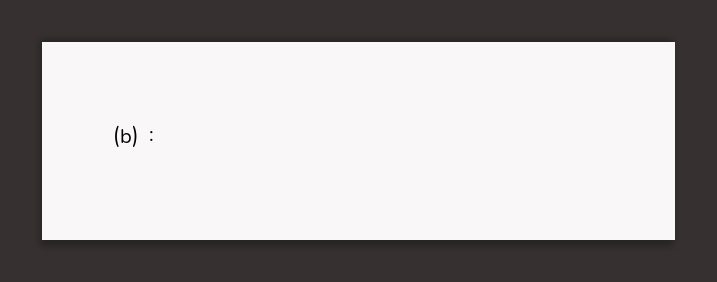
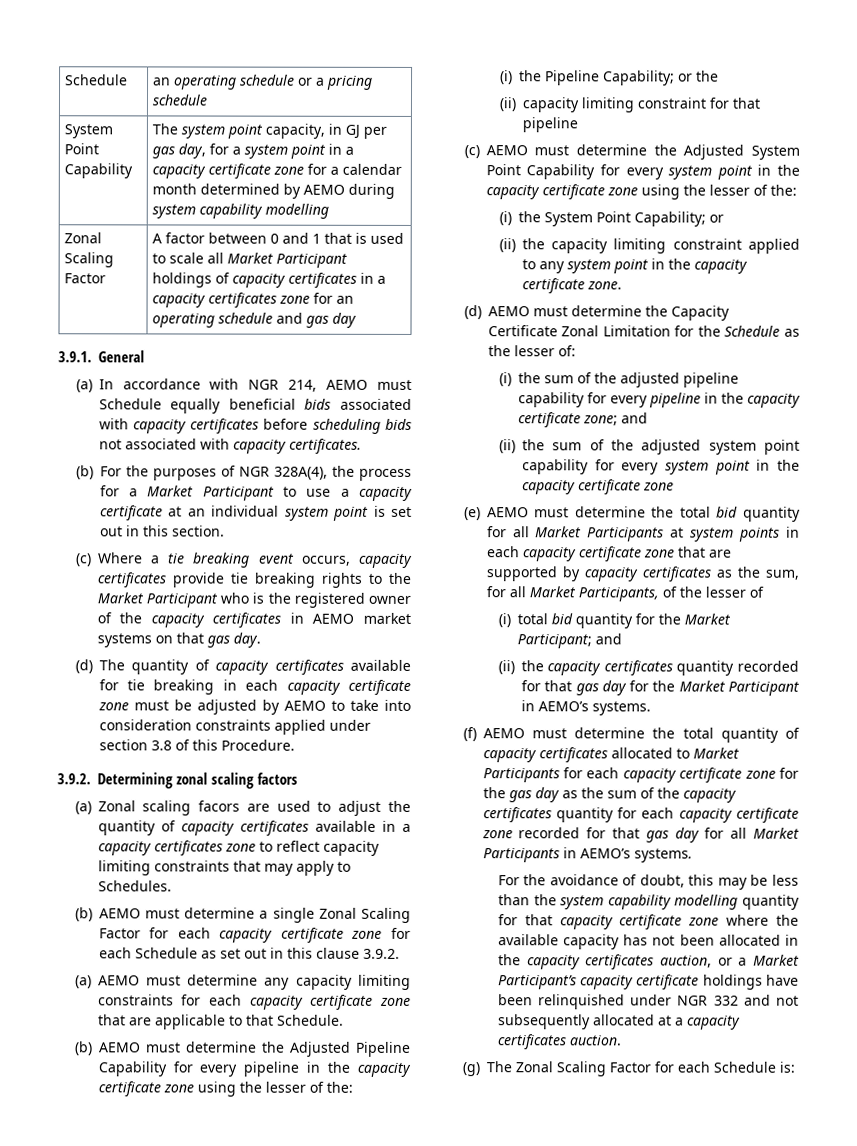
- (b) :
+ Schedule | an operating schedule or a pricing schedule
+ System Point Capability | The system point capacity, in GJ per gas day, for a system point in a capacity certificate zone for a calendar month determined by AEMO during system capability modelling
+ Zonal Scaling Factor | A factor between 0 and 1 that is used to scale all Market Participant holdings of capacity certificates in a capacity certificates zone for an operating schedule and gas day
+ 3.9.1. General
+ (a) In accordance with NGR 214, AEMO must Schedule equally beneficial bids associated with capacity certificates before scheduling bids not associated with capacity certificates.
+ (b) For the purposes of NGR 328A(4), the process for a Market Participant to use a capacity certificate at an individual system point is set out in this section.
+ (c) Where a tie breaking event occurs, capacity certificates provide tie breaking rights to the Market Participant who is the registered owner of the capacity certificates in AEMO market systems on that gas day.
+ (d) The quantity of capacity certificates available for tie breaking in each capacity certificate zone must be adjusted by AEMO to take into consideration constraints applied under section 3.8 of this Procedure.
+ 3.9.2. Determining zonal scaling factors
+ (a) Zonal scaling facors are used to adjust the quantity of capacity certificates available in a capacity certificates zone to reflect capacity limiting constraints that may apply to Schedules.
+ (b) AEMO must determine a single Zonal Scaling Factor for each capacity certificate zone for each Schedule as set out in this clause 3.9.2.
+ (a) AEMO must determine any capacity limiting constraints for each capacity certificate zone that are applicable to that Schedule.
+ (b) AEMO must determine the Adjusted Pipeline Capability for every pipeline in the capacity certificate zone using the lesser of the:
+ (i) the Pipeline Capability; or the
+ (ii) capacity limiting constraint for that pipeline
+ (c) AEMO must determine the Adjusted System Point Capability for every system point in the capacity certificate zone using the lesser of the:
+ (i) the System Point Capability; or
+ (ii) the capacity limiting constraint applied to any system point in the capacity certificate zone.
+ (d) AEMO must determine the Capacity Certificate Zonal Limitation for the Schedule as the lesser of:
+ (i) the sum of the adjusted pipeline capability for every pipeline in the capacity certificate zone; and
+ (ii) the sum of the adjusted system point capability for every system point in the capacity certificate zone
+ (e) AEMO must determine the total bid quantity for all Market Participants at system points in each capacity certificate zone that are supported by capacity certificates as the sum, for all Market Participants, of the lesser of
+ (i) total bid quantity for the Market Participant; and
+ (ii) the capacity certificates quantity recorded for that gas day for the Market Participant in AEMO’s systems.
+ (f) AEMO must determine the total quantity of capacity certificates allocated to Market Participants for each capacity certificate zone for the gas day as the sum of the capacity certificates quantity for each capacity certificate zone recorded for that gas day for all Market Participants in AEMO’s systems.
+ For the avoidance of doubt, this may be less than the system capability modelling quantity for that capacity certificate zone where the available capacity has not been allocated in the capacity certificates auction, or a Market Participant’s capacity certificate holdings have been relinquished under NGR 332 and not subsequently allocated at a capacity certificates auction.
+ (g) The Zonal Scaling Factor for each Schedule is:

